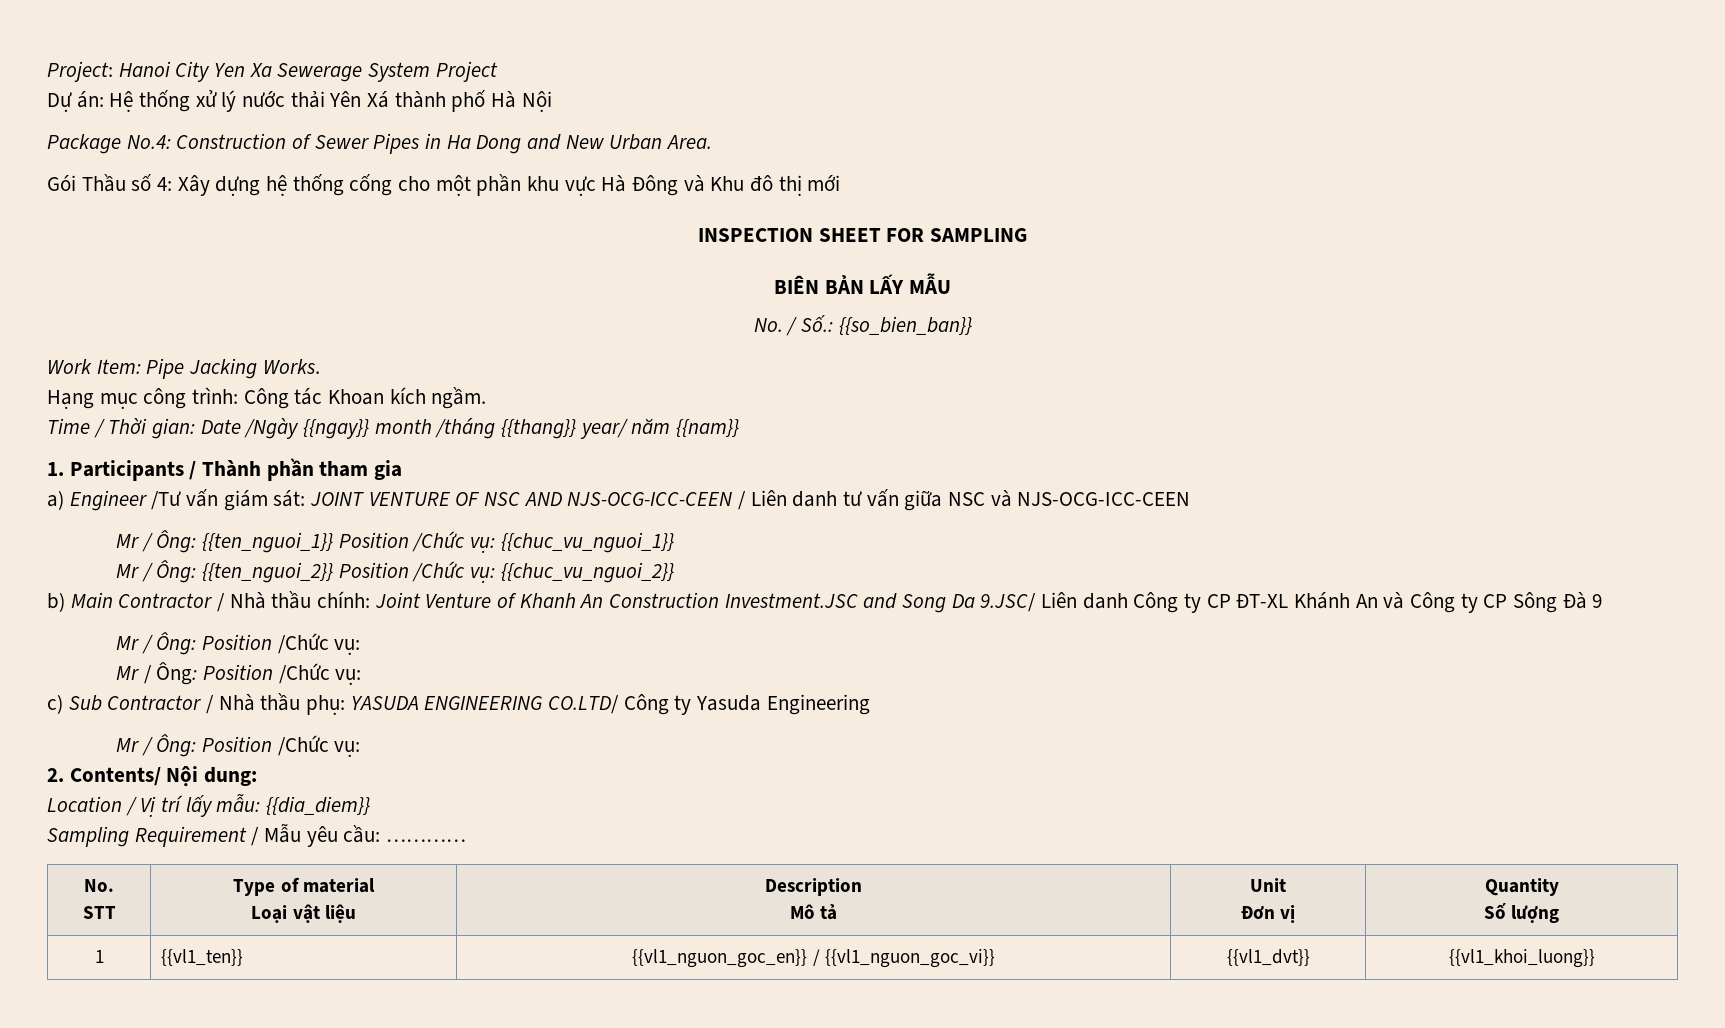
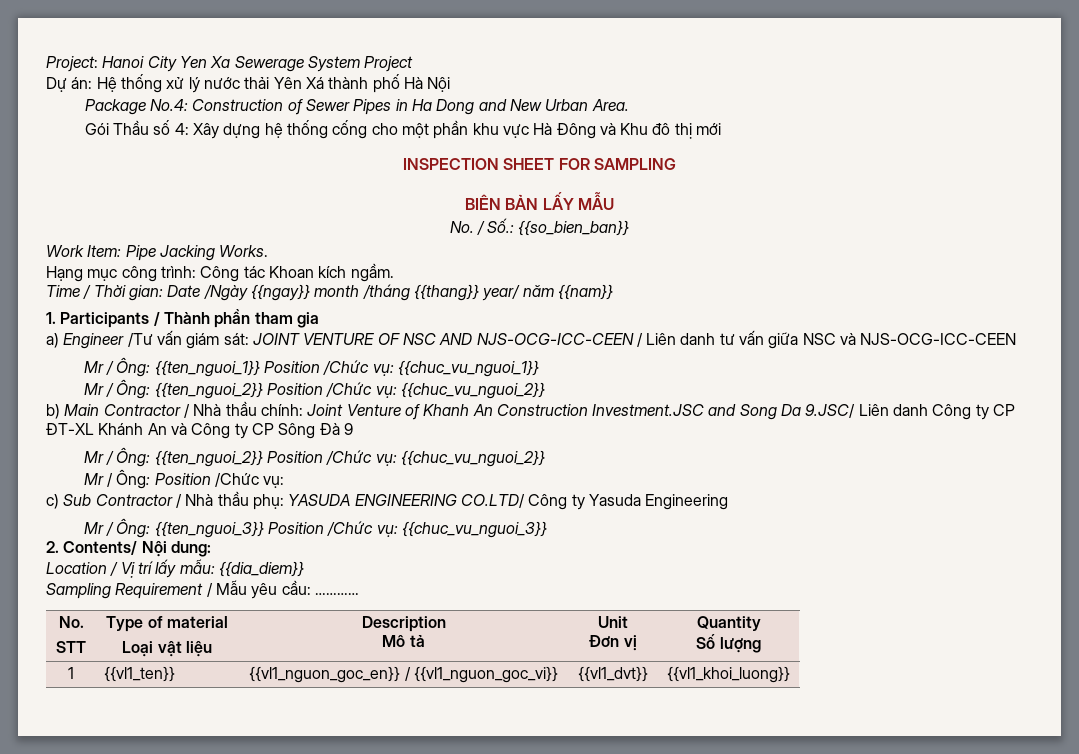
  b) Main Contractor / Nhà thầu chính: Joint Venture of Khanh An Construction Investment.JSC and Song Da 9.JSC/ Liên danh Công ty CP ĐT-XL Khánh An và Công ty CP Sông Đà 9
- Mr / Ông: Position /Chức vụ:
+ Mr / Ông: {{ten_nguoi_2}} Position /Chức vụ: {{chuc_vu_nguoi_2}}
  c) Sub Contractor / Nhà thầu phụ: YASUDA ENGINEERING CO.LTD/ Công ty Yasuda Engineering
- Mr / Ông: Position /Chức vụ:
+ Mr / Ông: {{ten_nguoi_3}} Position /Chức vụ: {{chuc_vu_nguoi_3}}

